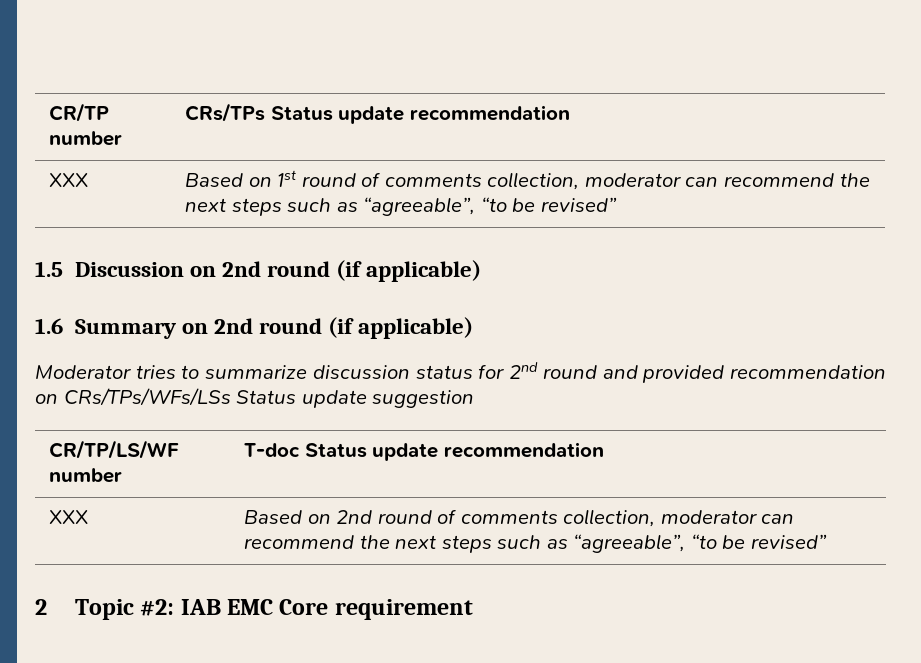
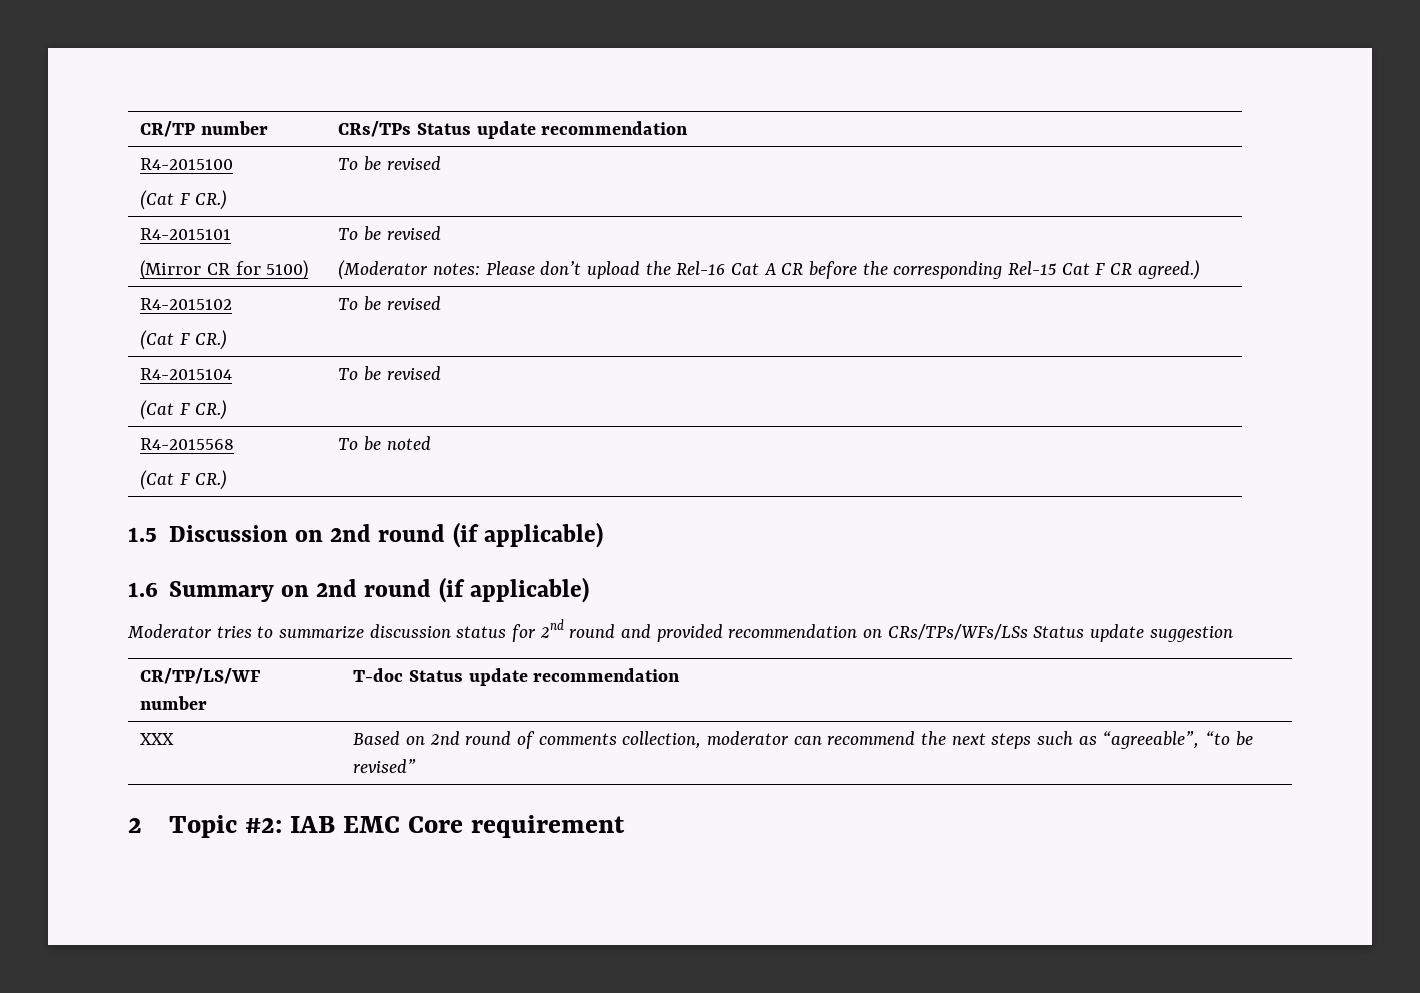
- XXX | Based on 1st round of comments collection, moderator can recommend the next steps such as “agreeable”, “to be revised”
+ R4-2015100
+ (Cat F CR.) | To be revised
+ R4-2015101
+ (Mirror CR for 5100) | To be revised
+ (Moderator notes: Please don’t upload the Rel-16 Cat A CR before the corresponding Rel-15 Cat F CR agreed.)
+ R4-2015102
+ (Cat F CR.) | To be revised
+ R4-2015104
+ (Cat F CR.) | To be revised
+ R4-2015568
+ (Cat F CR.) | To be noted

